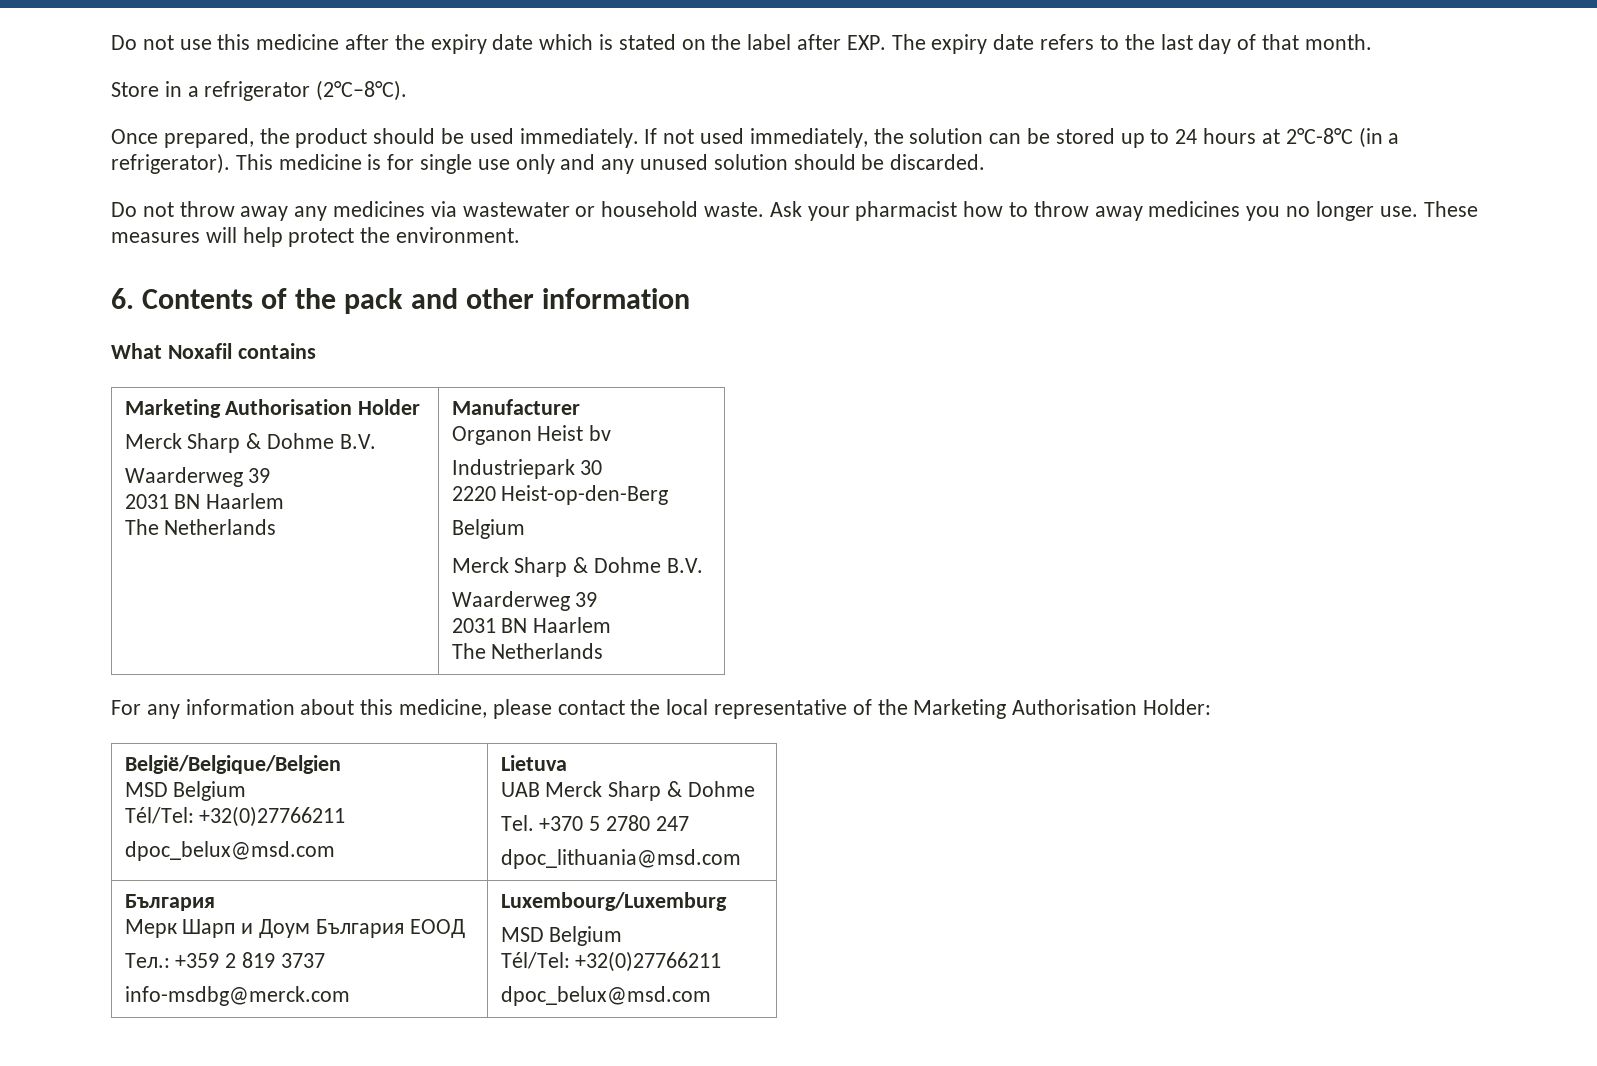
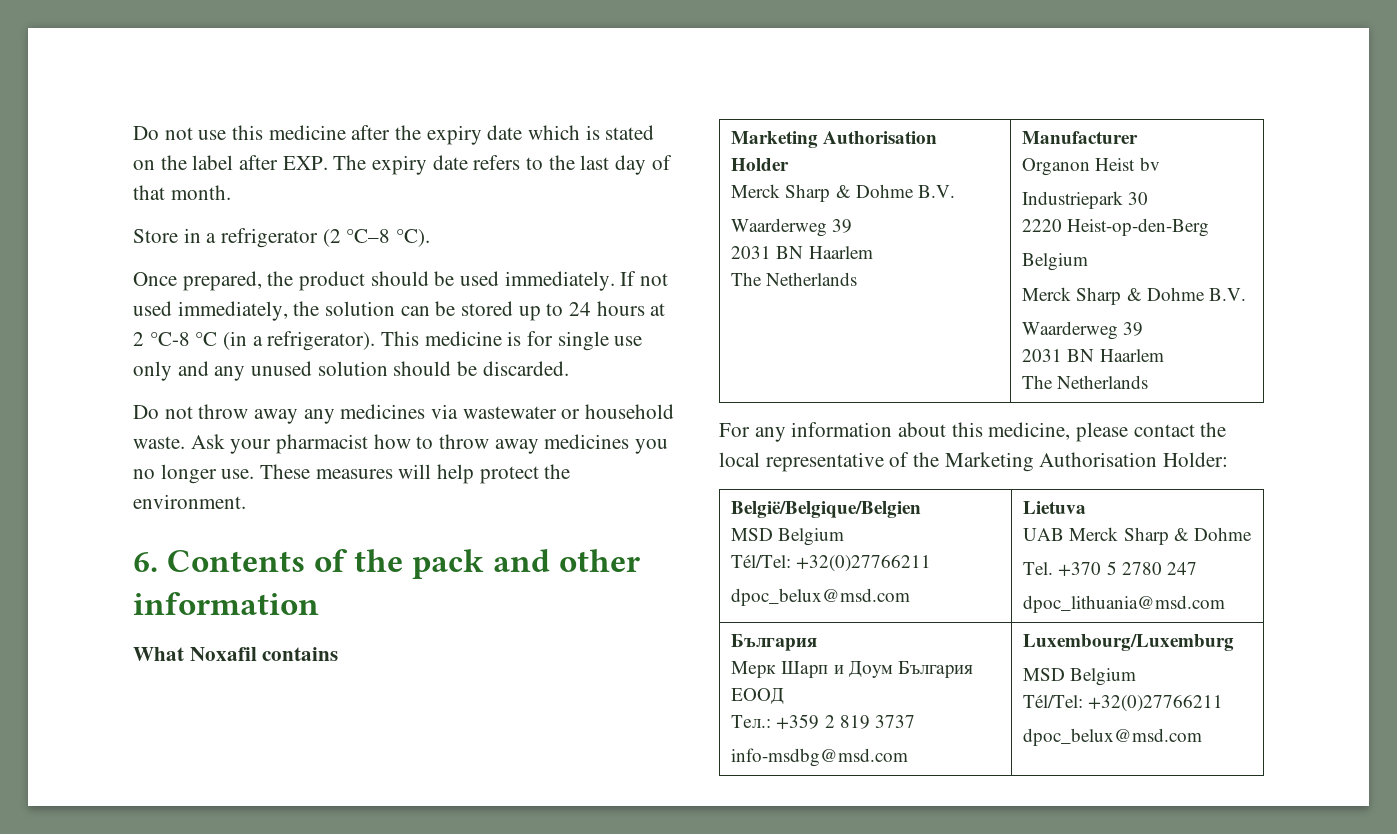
- Store in a refrigerator (2°C–8°C).
+ Store in a refrigerator (2 °C–8 °C).
- If not used immediately, the solution can be stored up to 24 hours at 2°C-8°C (in a refrigerator).
+ If not used immediately, the solution can be stored up to 24 hours at 2 °C-8 °C (in a refrigerator).
  België/Belgique/Belgien
  MSD Belgium
  Tél/Tel: +32(0)27766211
  dpoc_belux@msd.com | Lietuva
  UAB Merck Sharp & Dohme
  Tel. +370 5 2780 247
  dpoc_lithuania@msd.com
  България
  Мерк Шарп и Доум България ЕООД
  Тел.: +359 2 819 3737
- info-msdbg@merck.com | Luxembourg/Luxemburg
+ info-msdbg@msd.com | Luxembourg/Luxemburg

